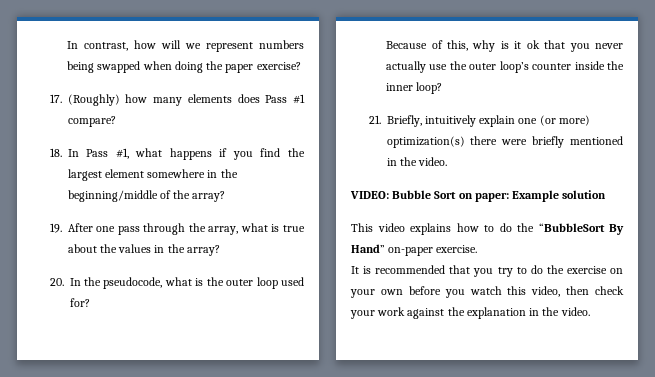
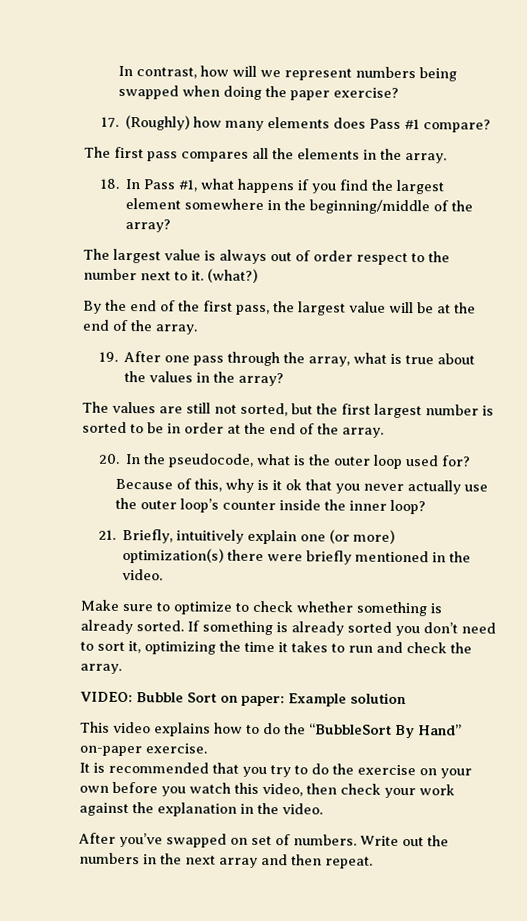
+ The first pass compares all the elements in the array.
+ The largest value is always out of order respect to the number next to it. (what?)
+ By the end of the first pass, the largest value will be at the end of the array.
+ The values are still not sorted, but the first largest number is sorted to be in order at the end of the array.
+ Make sure to optimize to check whether something is already sorted. If something is already sorted you don’t need to sort it, optimizing the time it takes to run and check the array.
+ After you’ve swapped on set of numbers. Write out the numbers in the next array and then repeat.

